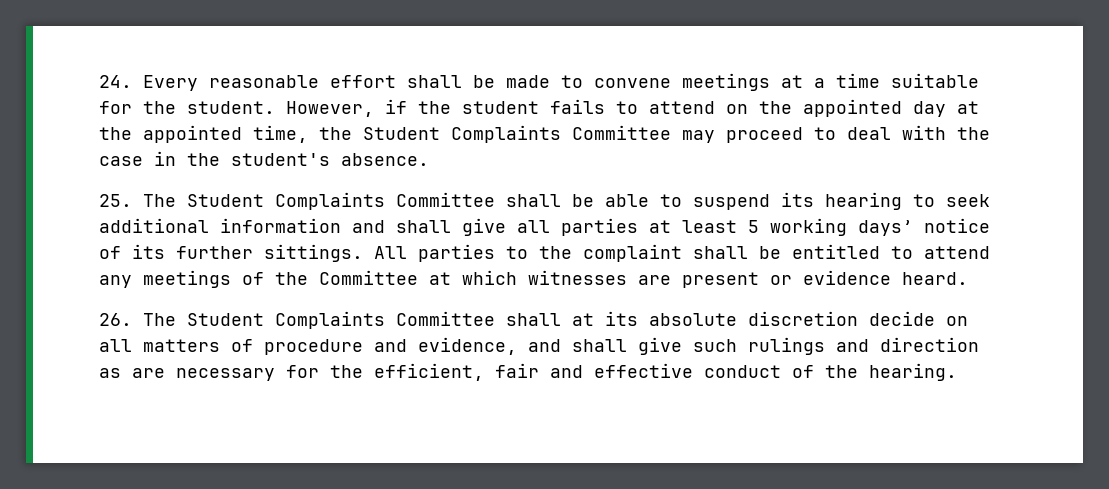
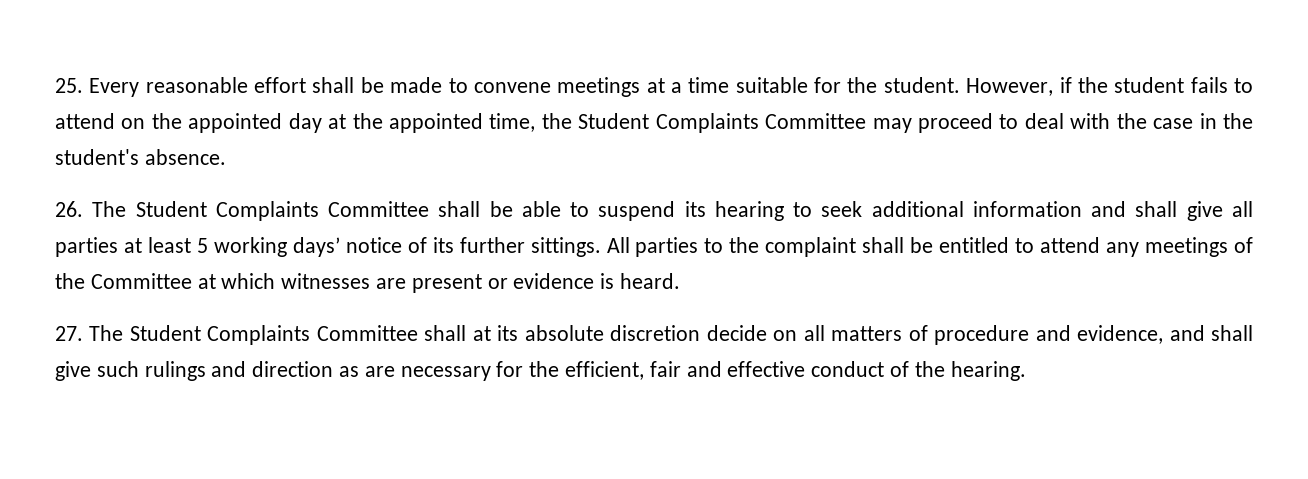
- 24. Every reasonable effort shall be made to convene meetings at a time suitable for the student.
+ 25. Every reasonable effort shall be made to convene meetings at a time suitable for the student.
- 25. The Student Complaints Committee shall be able to suspend its hearing to seek additional information and shall give all parties at least 5 working days’ notice of its further sittings.
+ 26. The Student Complaints Committee shall be able to suspend its hearing to seek additional information and shall give all parties at least 5 working days’ notice of its further sittings.
- All parties to the complaint shall be entitled to attend any meetings of the Committee at which witnesses are present or evidence heard.
+ All parties to the complaint shall be entitled to attend any meetings of the Committee at which witnesses are present or evidence is heard.
- 26. The Student Complaints Committee shall at its absolute discretion decide on all matters of procedure and evidence, and shall give such rulings and direction as are necessary for the efficient, fair and effective conduct of the hearing.
+ 27. The Student Complaints Committee shall at its absolute discretion decide on all matters of procedure and evidence, and shall give such rulings and direction as are necessary for the efficient, fair and effective conduct of the hearing.

